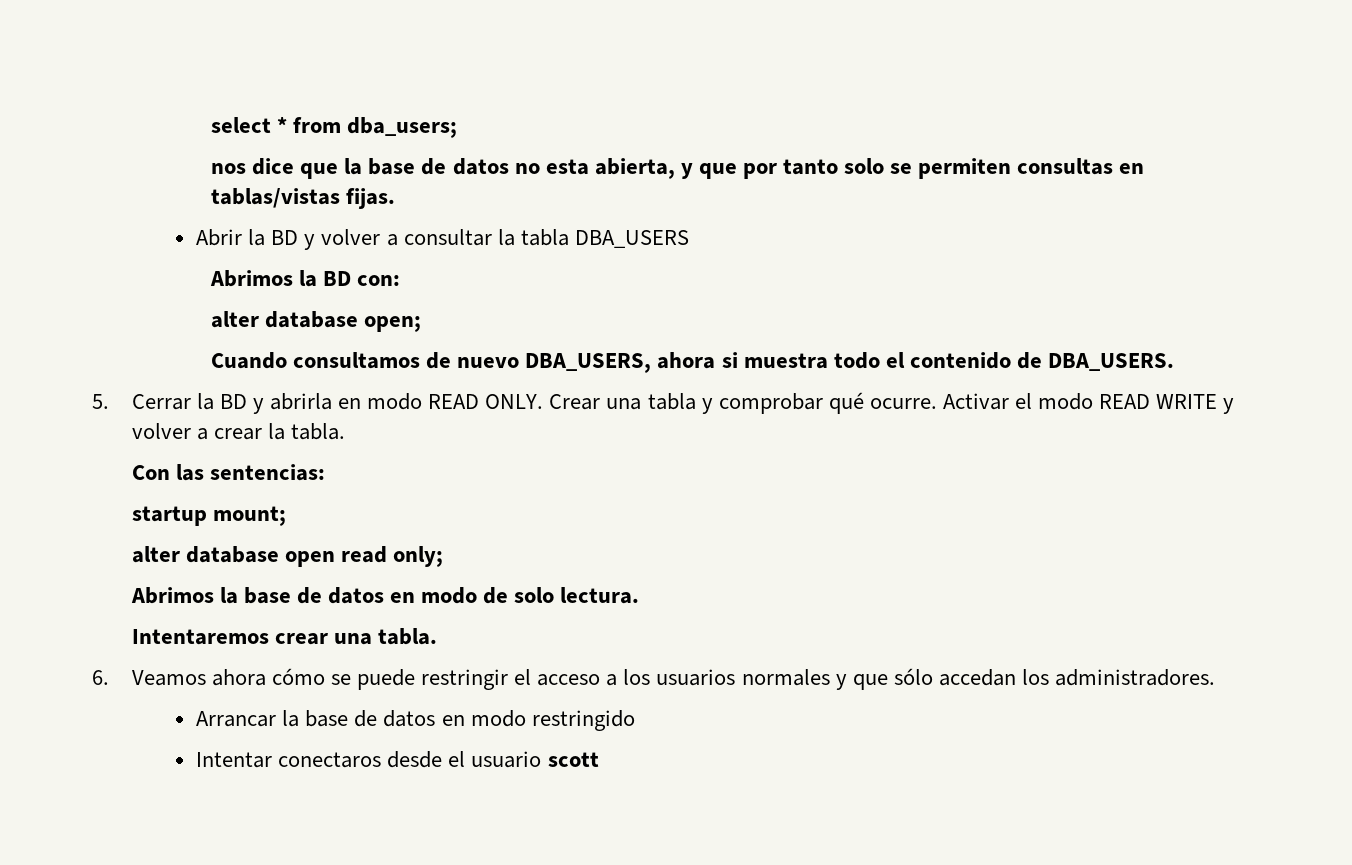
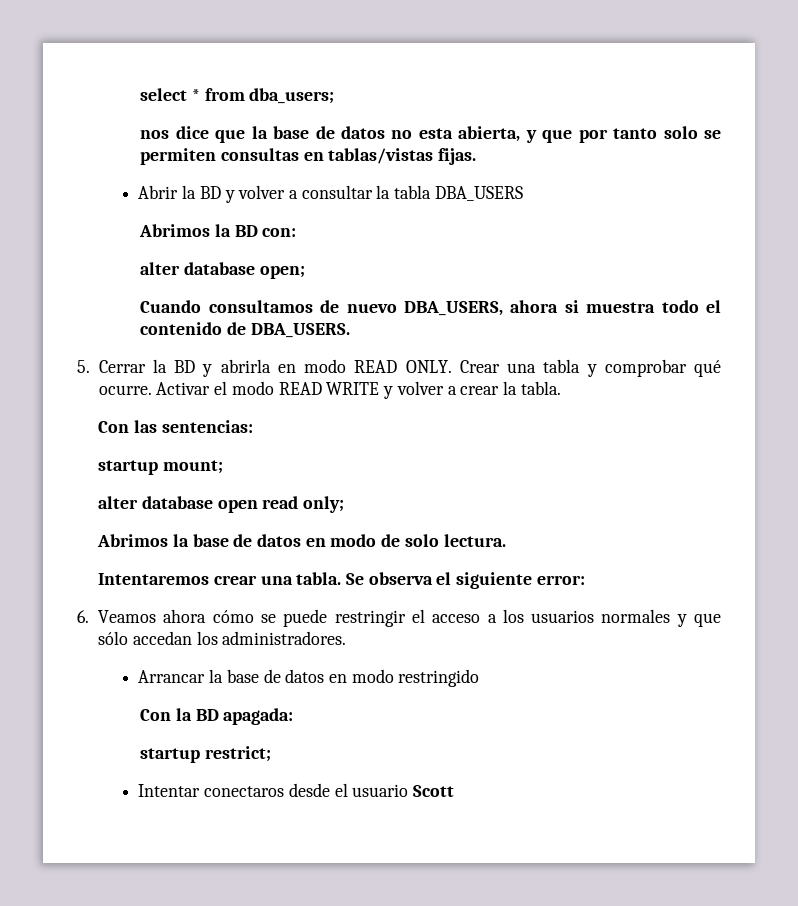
+ Se observa el siguiente error:
+ Con la BD apagada:
+ startup restrict;
- Intentar conectaros desde el usuario scott
+ Intentar conectaros desde el usuario Scott

